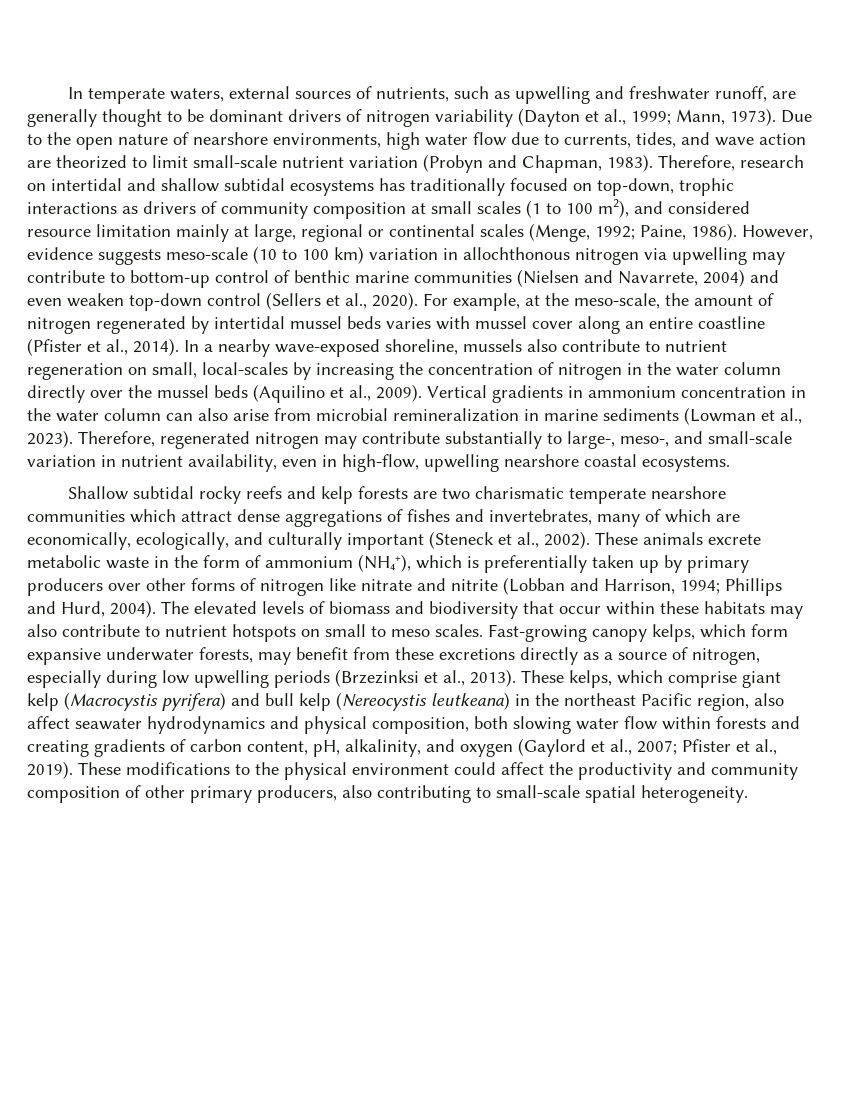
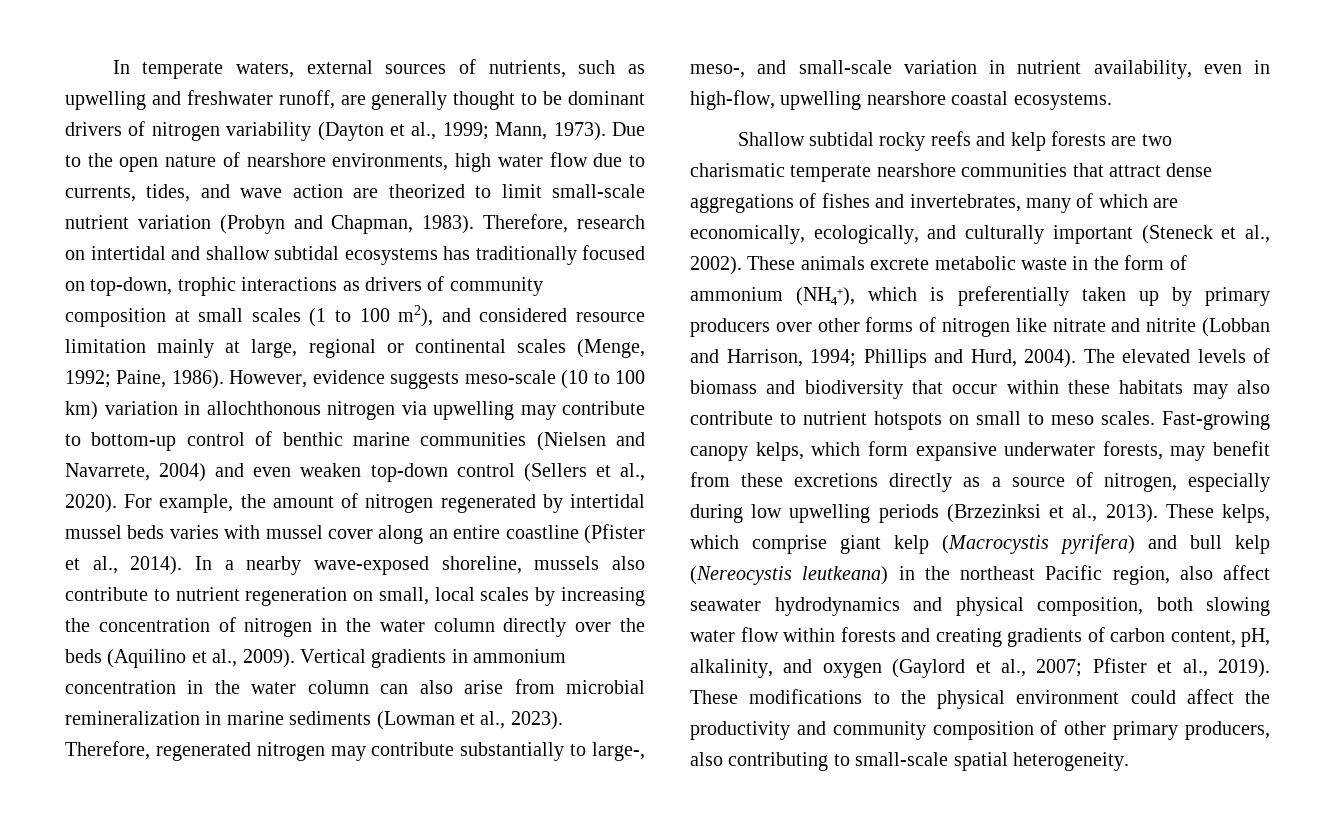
- For example, at the meso-scale, the amount of nitrogen regenerated by intertidal mussel beds varies with mussel cover along an entire coastline (Pfister et al., 2014).
+ For example, the amount of nitrogen regenerated by intertidal mussel beds varies with mussel cover along an entire coastline (Pfister et al., 2014).
- In a nearby wave-exposed shoreline, mussels also contribute to nutrient regeneration on small, local-scales by increasing the concentration of nitrogen in the water column directly over the mussel beds (Aquilino et al., 2009).
+ In a nearby wave-exposed shoreline, mussels also contribute to nutrient regeneration on small, local scales by increasing the concentration of nitrogen in the water column directly over the beds (Aquilino et al., 2009).
- Shallow subtidal rocky reefs and kelp forests are two charismatic temperate nearshore communities which attract dense aggregations of fishes and invertebrates, many of which are economically, ecologically, and culturally important (Steneck et al., 2002).
+ Shallow subtidal rocky reefs and kelp forests are two charismatic temperate nearshore communities that attract dense aggregations of fishes and invertebrates, many of which are economically, ecologically, and culturally important (Steneck et al., 2002).

